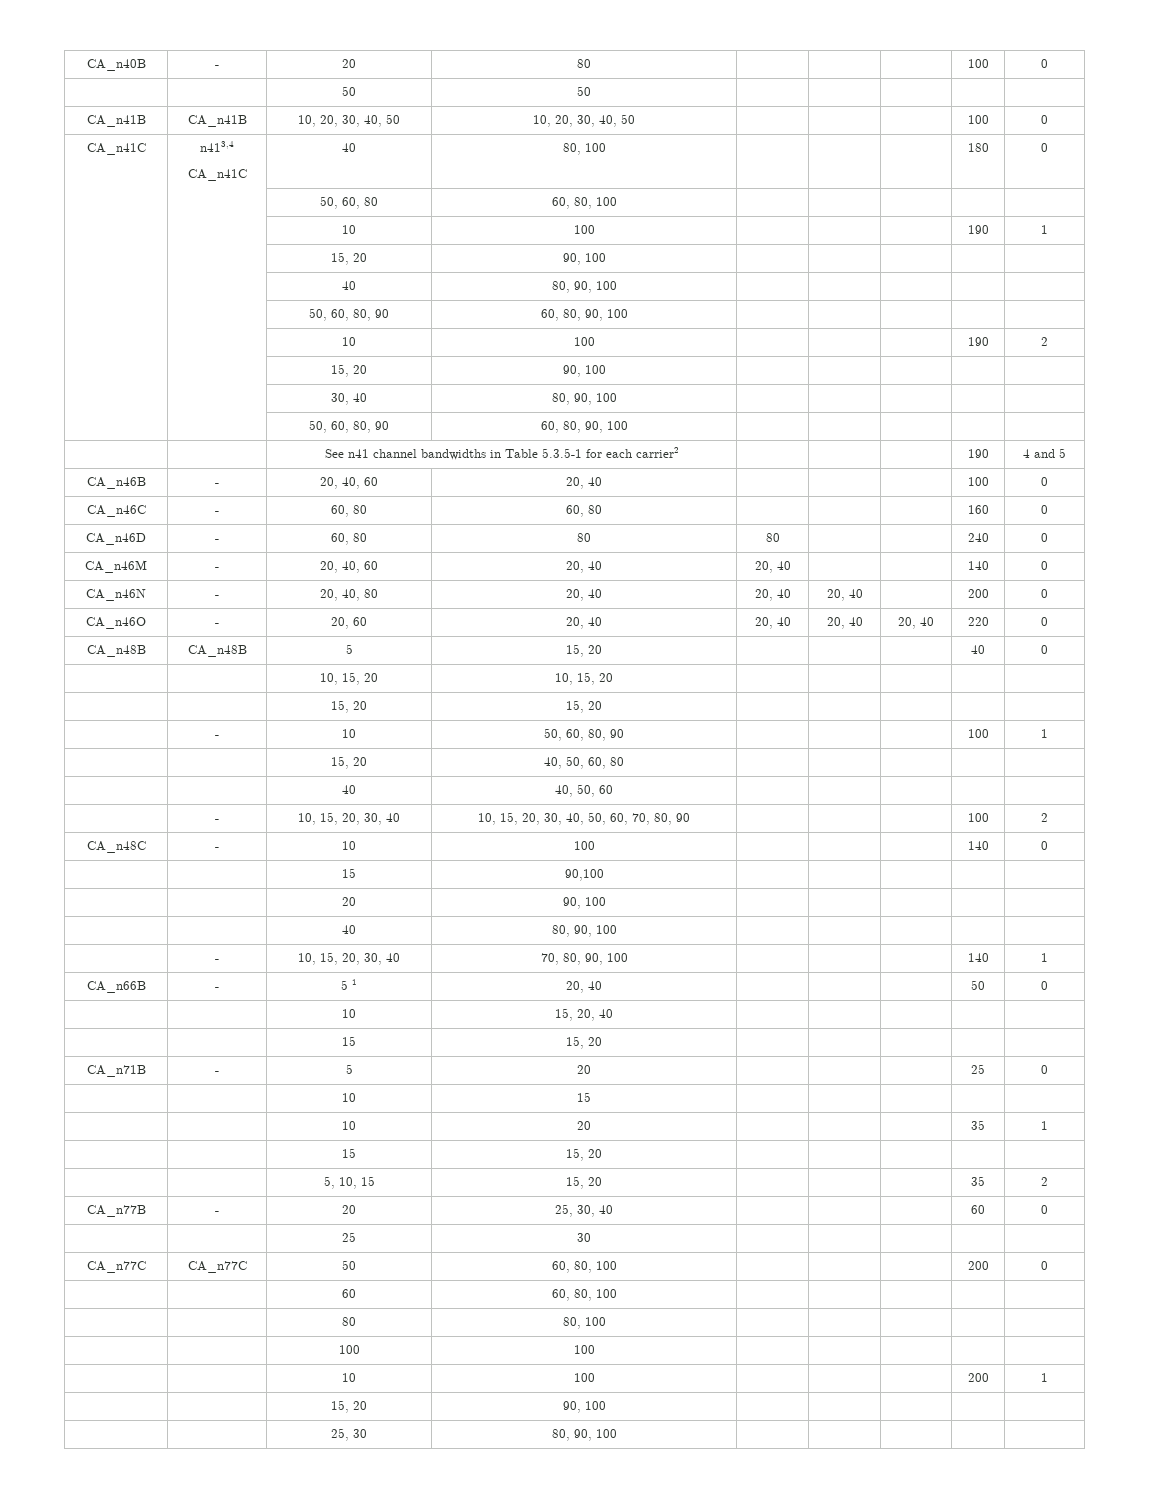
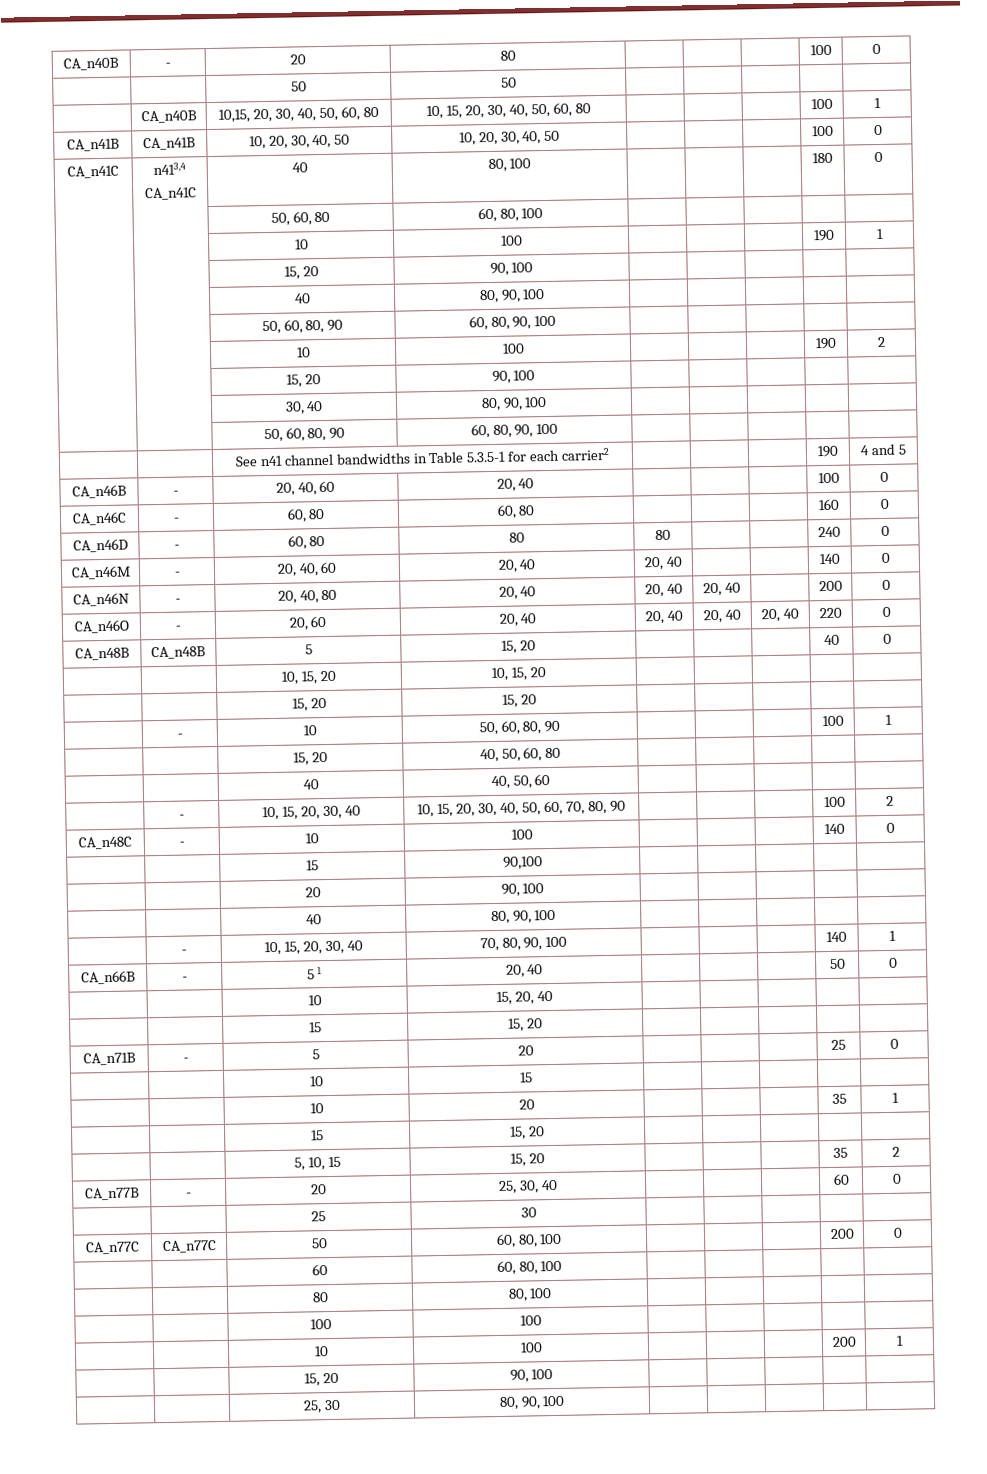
+ | CA_n40B | 10,15, 20, 30, 40, 50, 60, 80 | 10, 15, 20, 30, 40, 50, 60, 80 | | | | 100 | 1

